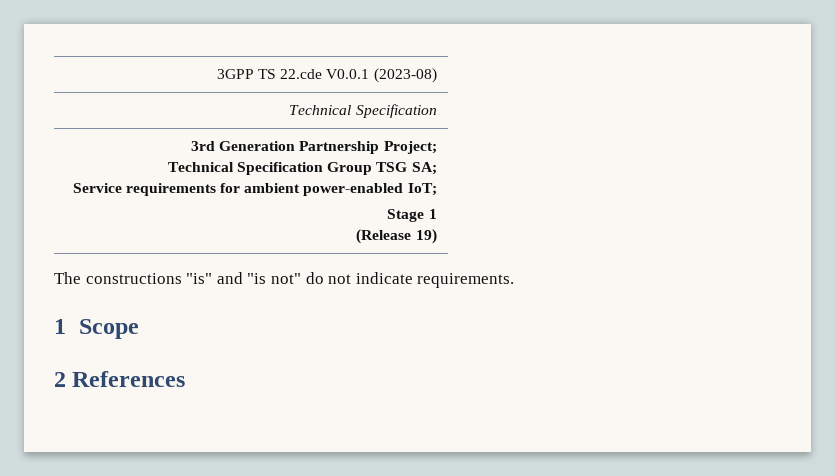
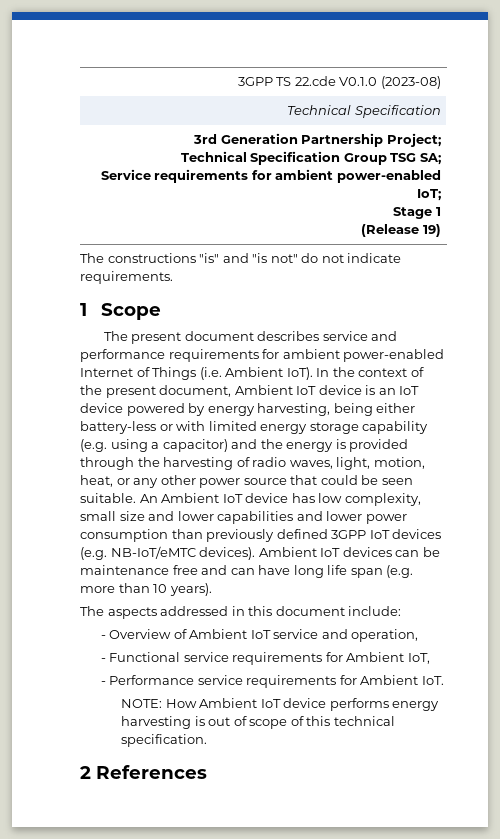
- 3GPP TS 22.cde V0.0.1 (2023-08)
+ 3GPP TS 22.cde V0.1.0 (2023-08)
+ The present document describes service and performance requirements for ambient power-enabled Internet of Things (i.e. Ambient IoT). In the context of the present document, Ambient IoT device is an IoT device powered by energy harvesting, being either battery-less or with limited energy storage capability (e.g. using a capacitor) and the energy is provided through the harvesting of radio waves, light, motion, heat, or any other power source that could be seen suitable. An Ambient IoT device has low complexity, small size and lower capabilities and lower power consumption than previously defined 3GPP IoT devices (e.g. NB-IoT/eMTC devices). Ambient IoT devices can be maintenance free and can have long life span (e.g. more than 10 years).
+ The aspects addressed in this document include:
+ - Overview of Ambient IoT service and operation,
+ - Functional service requirements for Ambient IoT,
+ - Performance service requirements for Ambient IoT.
+ NOTE: How Ambient IoT device performs energy harvesting is out of scope of this technical specification.

